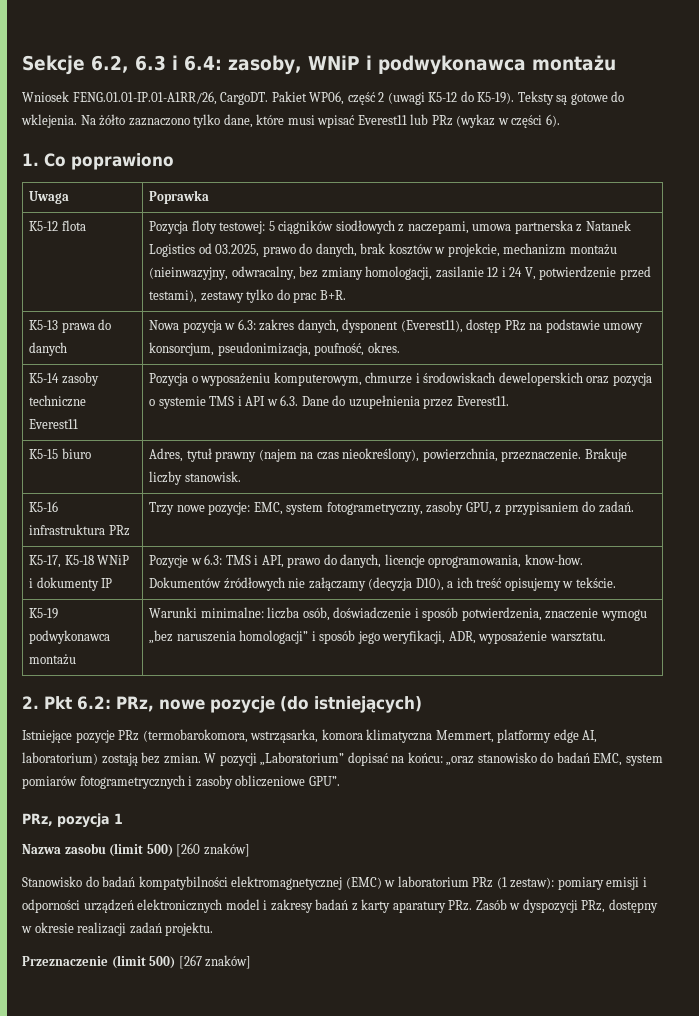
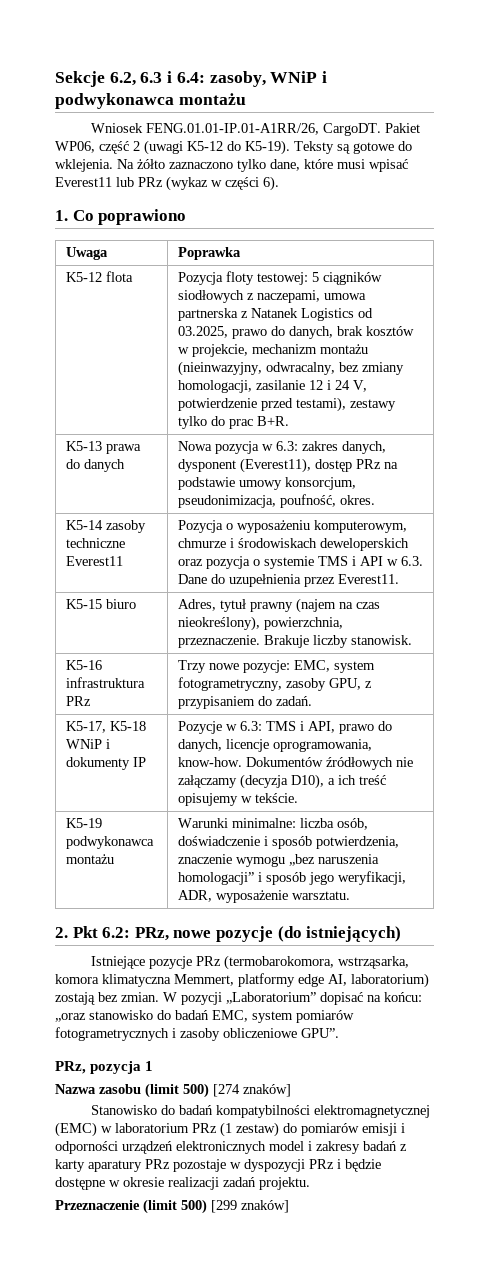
- Nazwa zasobu (limit 500) [260 znaków]
+ Nazwa zasobu (limit 500) [274 znaków]
- Stanowisko do badań kompatybilności elektromagnetycznej (EMC) w laboratorium PRz (1 zestaw): pomiary emisji i odporności urządzeń elektronicznych model i zakresy badań z karty aparatury PRz. Zasób w dyspozycji PRz, dostępny w okresie realizacji zadań projektu.
+ Stanowisko do badań kompatybilności elektromagnetycznej (EMC) w laboratorium PRz (1 zestaw) do pomiarów emisji i odporności urządzeń elektronicznych model i zakresy badań z karty aparatury PRz pozostaje w dyspozycji PRz i będzie dostępne w okresie realizacji zadań projektu.
- Przeznaczenie (limit 500) [267 znaków]
+ Przeznaczenie (limit 500) [299 znaków]

